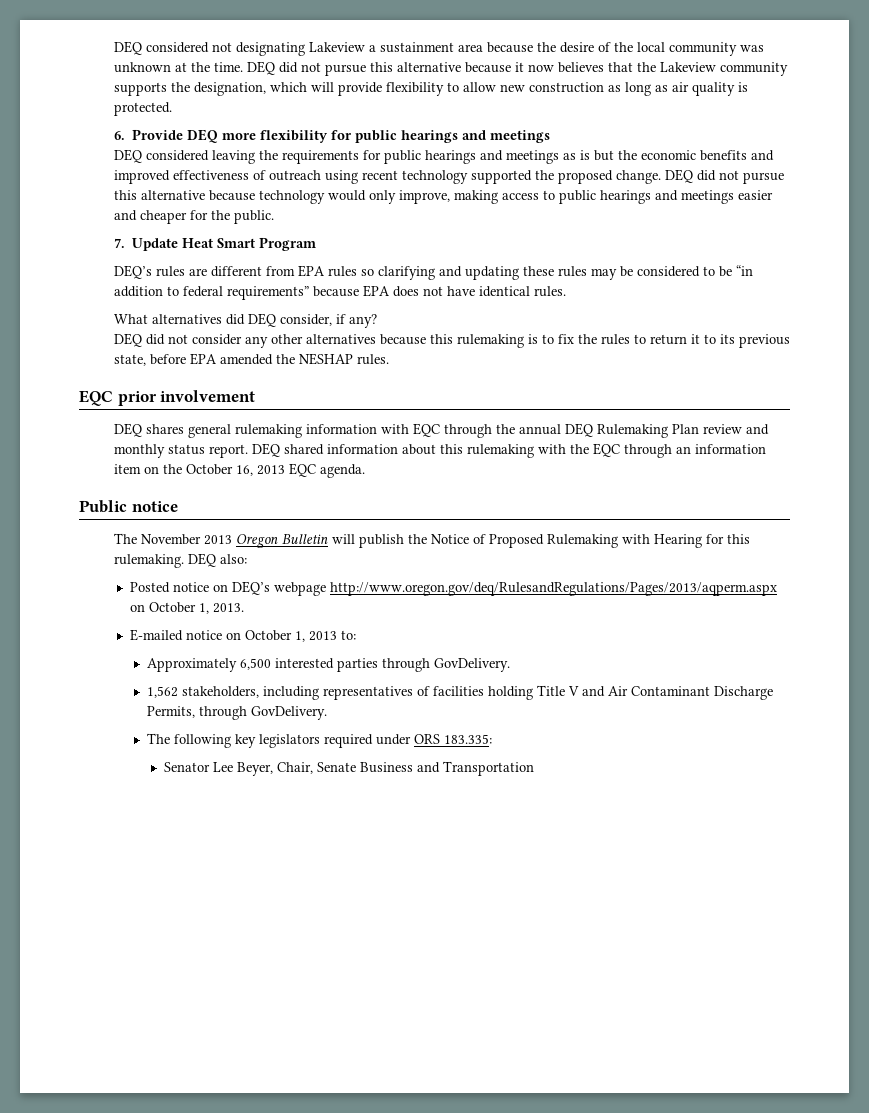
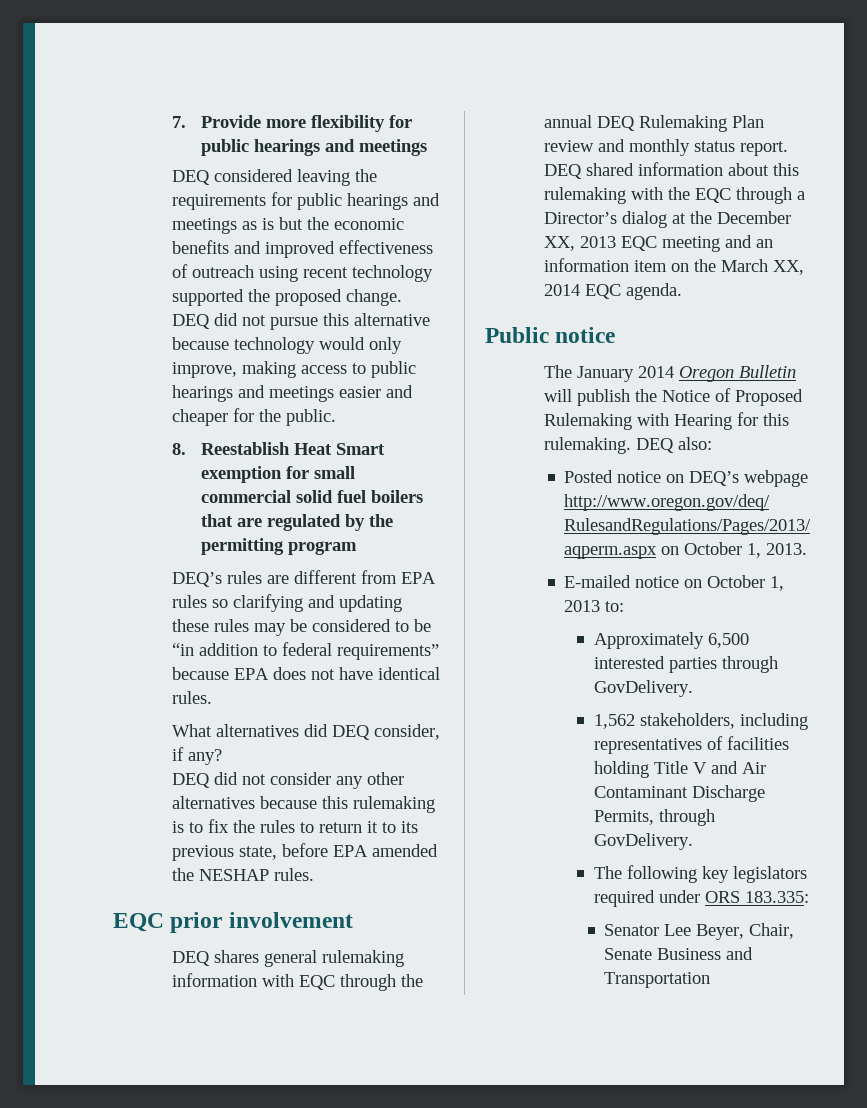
- DEQ considered not designating Lakeview a sustainment area because the desire of the local community was unknown at the time. DEQ did not pursue this alternative because it now believes that the Lakeview community supports the designation, which will provide flexibility to allow new construction as long as air quality is protected.
- 6. Provide DEQ more flexibility for public hearings and meetings
+ 7. Provide more flexibility for public hearings and meetings
- 7. Update Heat Smart Program
+ 8. Reestablish Heat Smart exemption for small commercial solid fuel boilers that are regulated by the permitting program
- DEQ shared information about this rulemaking with the EQC through an information item on the October 16, 2013 EQC agenda.
+ DEQ shared information about this rulemaking with the EQC through a Director’s dialog at the December XX, 2013 EQC meeting and an information item on the March XX, 2014 EQC agenda.
- The November 2013 Oregon Bulletin will publish the Notice of Proposed Rulemaking with Hearing for this rulemaking.
+ The January 2014 Oregon Bulletin will publish the Notice of Proposed Rulemaking with Hearing for this rulemaking.

